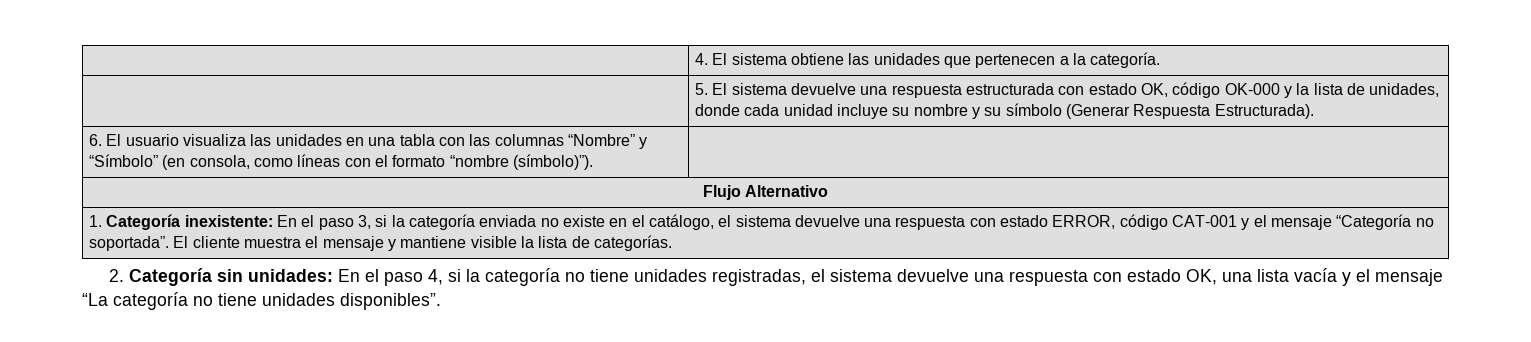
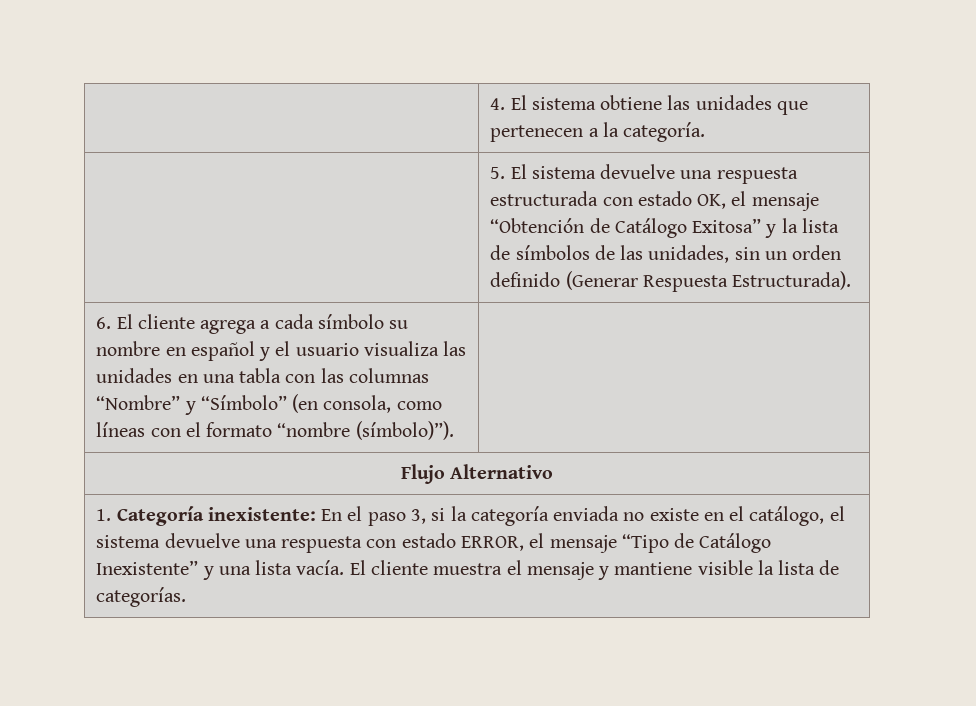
- | 5. El sistema devuelve una respuesta estructurada con estado OK, código OK-000 y la lista de unidades, donde cada unidad incluye su nombre y su símbolo (Generar Respuesta Estructurada).
+ | 5. El sistema devuelve una respuesta estructurada con estado OK, el mensaje “Obtención de Catálogo Exitosa” y la lista de símbolos de las unidades, sin un orden definido (Generar Respuesta Estructurada).
- 6. El usuario visualiza las unidades en una tabla con las columnas “Nombre” y “Símbolo” (en consola, como líneas con el formato “nombre (símbolo)”). |
+ 6. El cliente agrega a cada símbolo su nombre en español y el usuario visualiza las unidades en una tabla con las columnas “Nombre” y “Símbolo” (en consola, como líneas con el formato “nombre (símbolo)”). |
- 1. Categoría inexistente: En el paso 3, si la categoría enviada no existe en el catálogo, el sistema devuelve una respuesta con estado ERROR, código CAT-001 y el mensaje “Categoría no soportada”.
+ 1. Categoría inexistente: En el paso 3, si la categoría enviada no existe en el catálogo, el sistema devuelve una respuesta con estado ERROR, el mensaje “Tipo de Catálogo Inexistente” y una lista vacía.
- 2. Categoría sin unidades: En el paso 4, si la categoría no tiene unidades registradas, el sistema devuelve una respuesta con estado OK, una lista vacía y el mensaje “La categoría no tiene unidades disponibles”.

